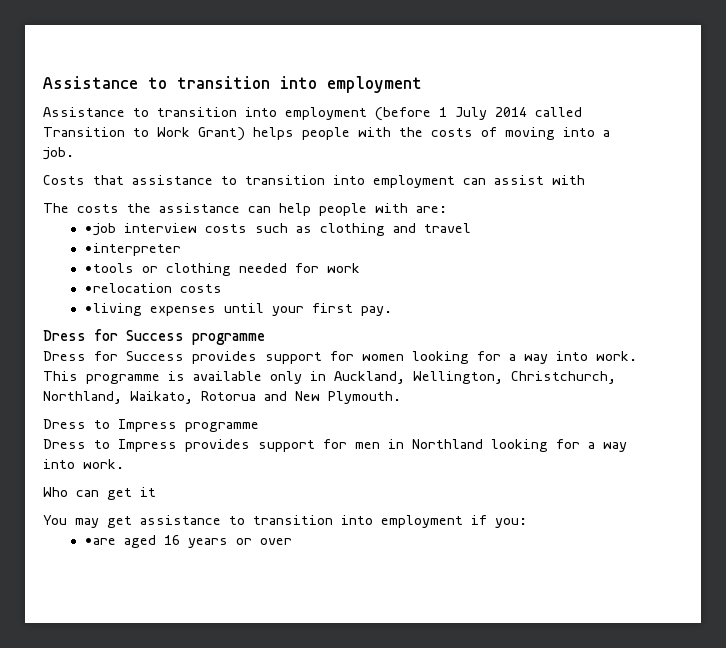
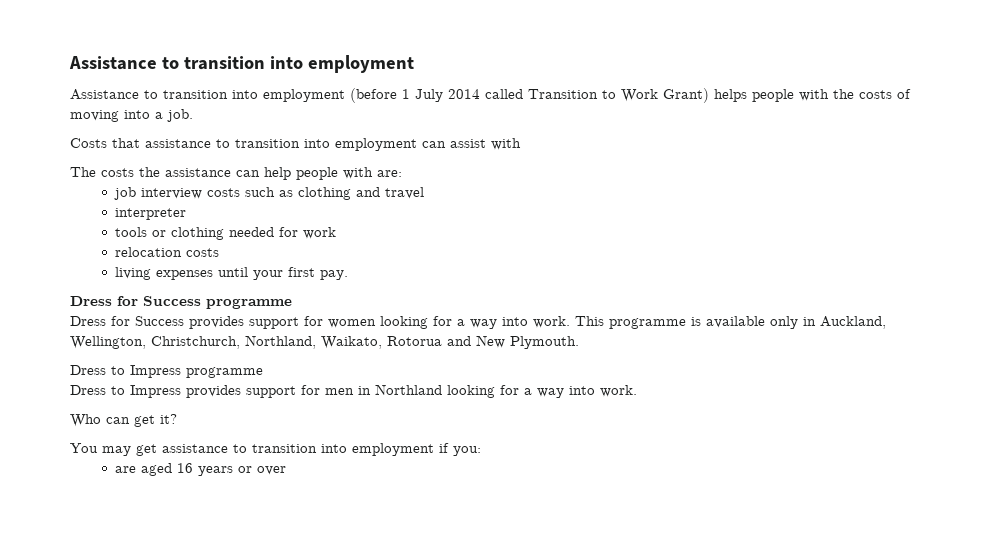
- •job interview costs such as clothing and travel
+ job interview costs such as clothing and travel
- •interpreter
- •tools or clothing needed for work
+ interpreter
+ tools or clothing needed for work
- •relocation costs
+ relocation costs
- •living expenses until your first pay.
+ living expenses until your first pay.
- Who can get it
+ Who can get it?
- •are aged 16 years or over
+ are aged 16 years or over

